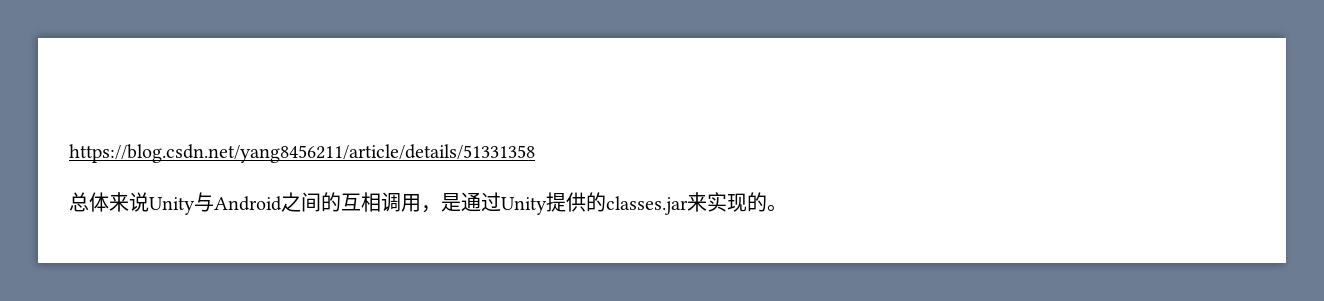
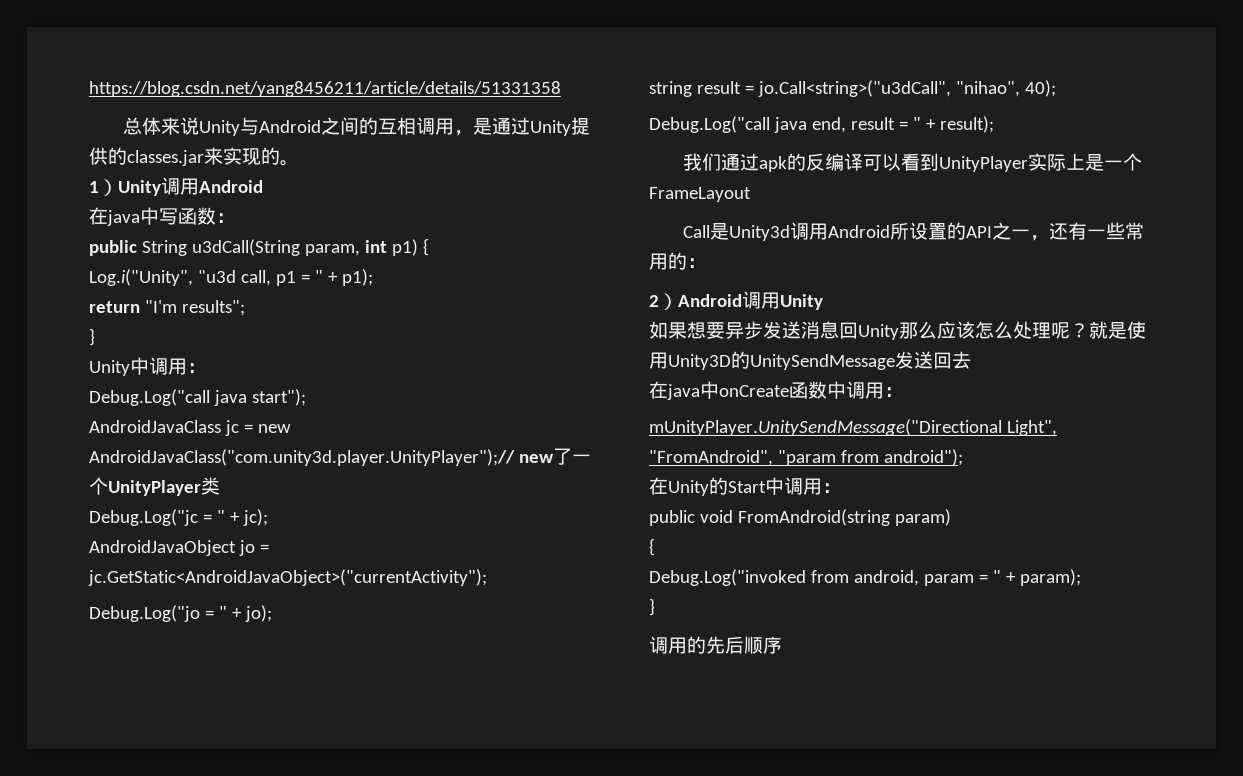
+ 1）Unity调用Android
+ 在java中写函数：
+ public String u3dCall(String param, int p1) {
+ Log.i("Unity", "u3d call, p1 = " + p1);
+ return "I'm results";
+ }
+ Unity中调用：
+ Debug.Log("call java start");
+ AndroidJavaClass jc = new AndroidJavaClass("com.unity3d.player.UnityPlayer");// new了一个UnityPlayer类
+ Debug.Log("jc = " + jc);
+ AndroidJavaObject jo = jc.GetStatic<AndroidJavaObject>("currentActivity");
+ Debug.Log("jo = " + jo);
+ string result = jo.Call<string>("u3dCall", "nihao", 40);
+ Debug.Log("call java end, result = " + result);
+ 我们通过apk的反编译可以看到UnityPlayer实际上是一个FrameLayout
+ Call是Unity3d调用Android所设置的API之一，还有一些常用的：
+ 2）Android调用Unity
+ 如果想要异步发送消息回Unity那么应该怎么处理呢？就是使用Unity3D的UnitySendMessage发送回去
+ 在java中onCreate函数中调用：
+ mUnityPlayer.UnitySendMessage("Directional Light", "FromAndroid", "param from android");
+ 在Unity的Start中调用：
+ public void FromAndroid(string param)
+ {
+ Debug.Log("invoked from android, param = " + param);
+ }
+ 调用的先后顺序

